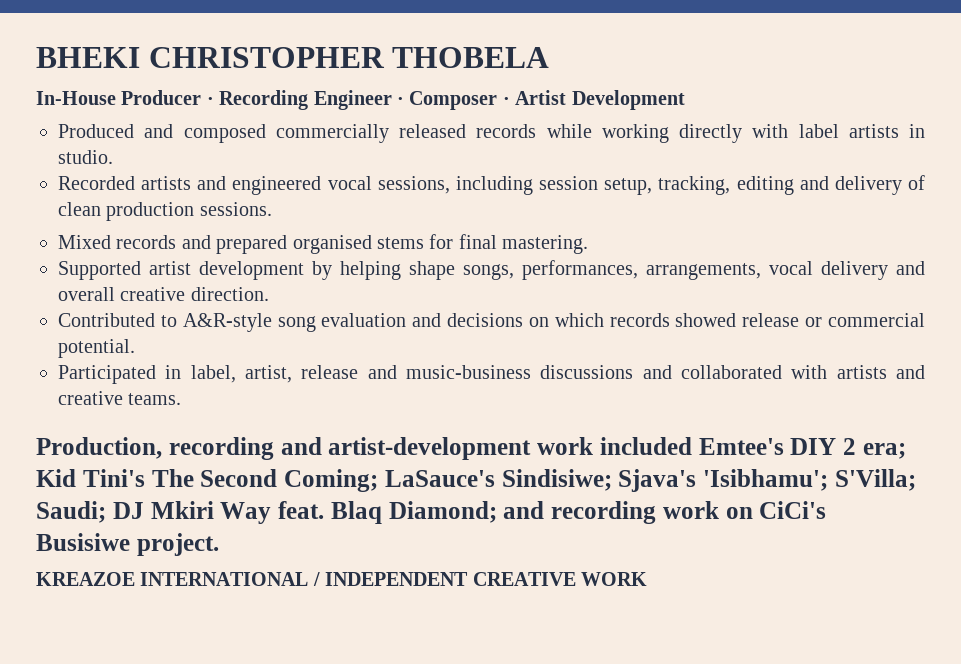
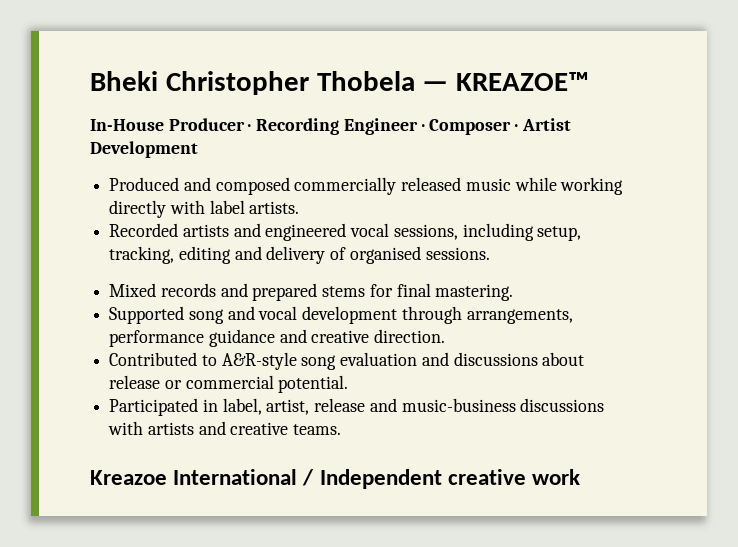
- BHEKI CHRISTOPHER THOBELA
+ Bheki Christopher Thobela — KREAZOE™
- Produced and composed commercially released records while working directly with label artists in studio.
+ Produced and composed commercially released music while working directly with label artists.
- Recorded artists and engineered vocal sessions, including session setup, tracking, editing and delivery of clean production sessions.
+ Recorded artists and engineered vocal sessions, including setup, tracking, editing and delivery of organised sessions.
- Mixed records and prepared organised stems for final mastering.
+ Mixed records and prepared stems for final mastering.
- Supported artist development by helping shape songs, performances, arrangements, vocal delivery and overall creative direction.
+ Supported song and vocal development through arrangements, performance guidance and creative direction.
- Contributed to A&R-style song evaluation and decisions on which records showed release or commercial potential.
+ Contributed to A&R-style song evaluation and discussions about release or commercial potential.
- Participated in label, artist, release and music-business discussions and collaborated with artists and creative teams.
+ Participated in label, artist, release and music-business discussions with artists and creative teams.
- Production, recording and artist-development work included Emtee's DIY 2 era; Kid Tini's The Second Coming; LaSauce's Sindisiwe; Sjava's 'Isibhamu'; S'Villa; Saudi; DJ Mkiri Way feat. Blaq Diamond; and recording work on CiCi's Busisiwe project.
- KREAZOE INTERNATIONAL / INDEPENDENT CREATIVE WORK
+ Kreazoe International / Independent creative work

